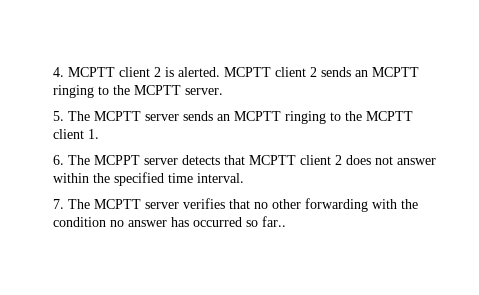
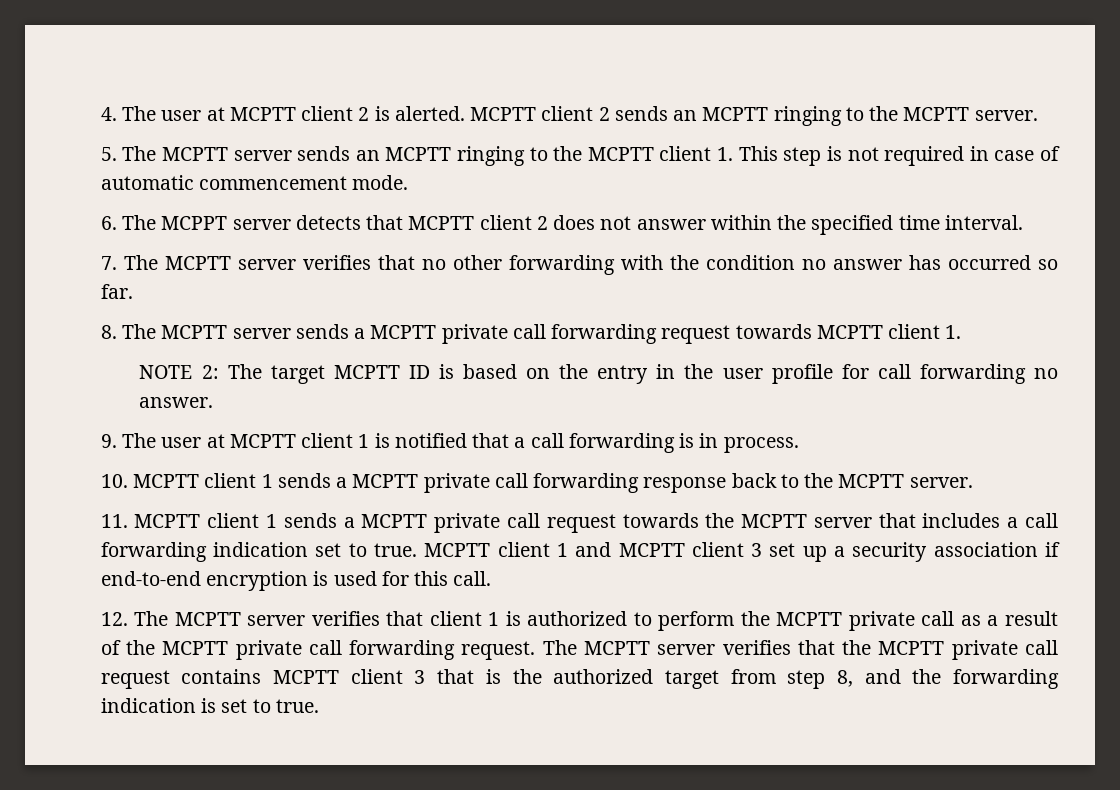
- 4. MCPTT client 2 is alerted.
+ 4. The user at MCPTT client 2 is alerted.
- 5. The MCPTT server sends an MCPTT ringing to the MCPTT client 1.
+ 5. The MCPTT server sends an MCPTT ringing to the MCPTT client 1. This step is not required in case of automatic commencement mode.
- 7. The MCPTT server verifies that no other forwarding with the condition no answer has occurred so far..
+ 7. The MCPTT server verifies that no other forwarding with the condition no answer has occurred so far.
+ 8. The MCPTT server sends a MCPTT private call forwarding request towards MCPTT client 1.
+ NOTE 2: The target MCPTT ID is based on the entry in the user profile for call forwarding no answer.
+ 9. The user at MCPTT client 1 is notified that a call forwarding is in process.
+ 10. MCPTT client 1 sends a MCPTT private call forwarding response back to the MCPTT server.
+ 11. MCPTT client 1 sends a MCPTT private call request towards the MCPTT server that includes a call forwarding indication set to true. MCPTT client 1 and MCPTT client 3 set up a security association if end-to-end encryption is used for this call.
+ 12. The MCPTT server verifies that client 1 is authorized to perform the MCPTT private call as a result of the MCPTT private call forwarding request. The MCPTT server verifies that the MCPTT private call request contains MCPTT client 3 that is the authorized target from step 8, and the forwarding indication is set to true.

